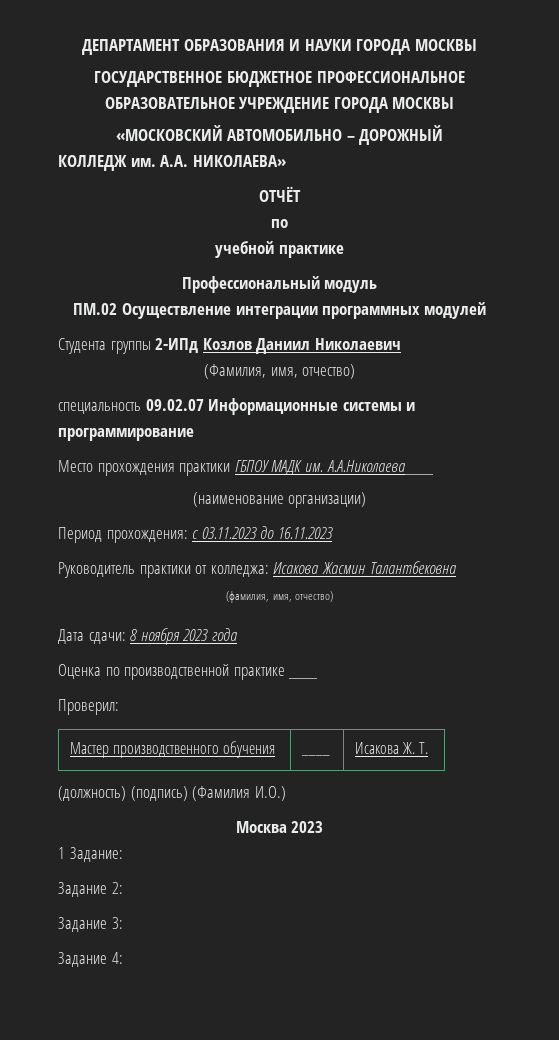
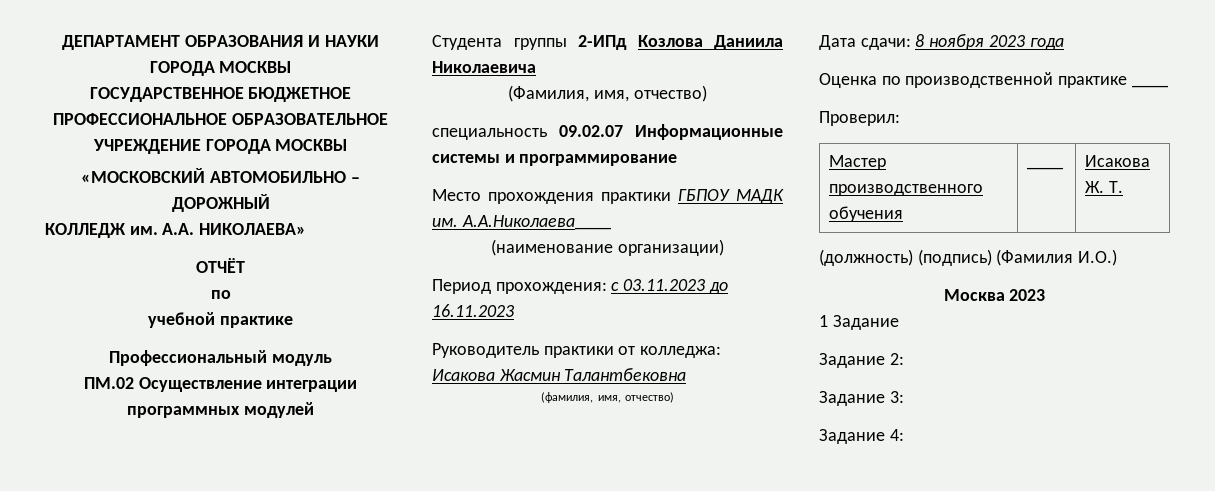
- Студента группы 2-ИПд Козлов Даниил Николаевич
+ Студента группы 2-ИПд Козлова Даниила Николаевича
- 1 Задание:
+ 1 Задание

